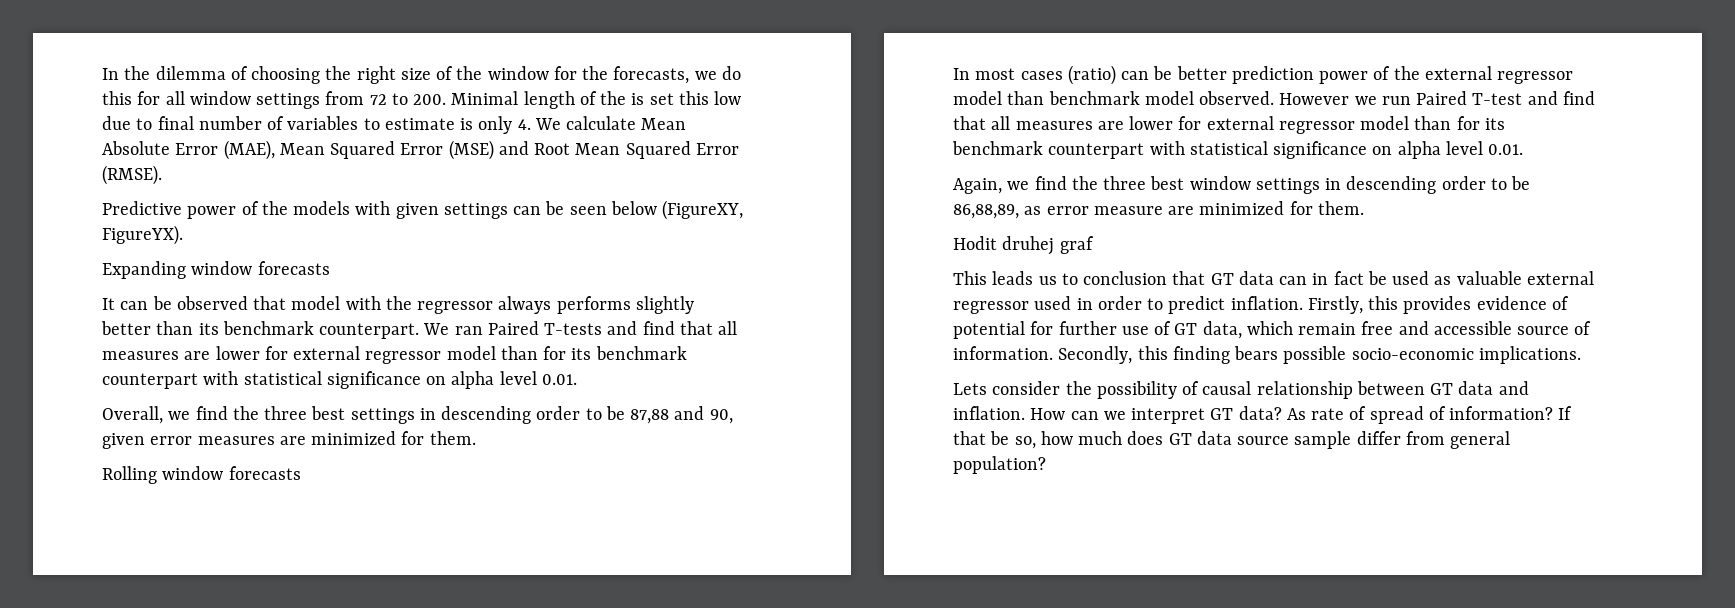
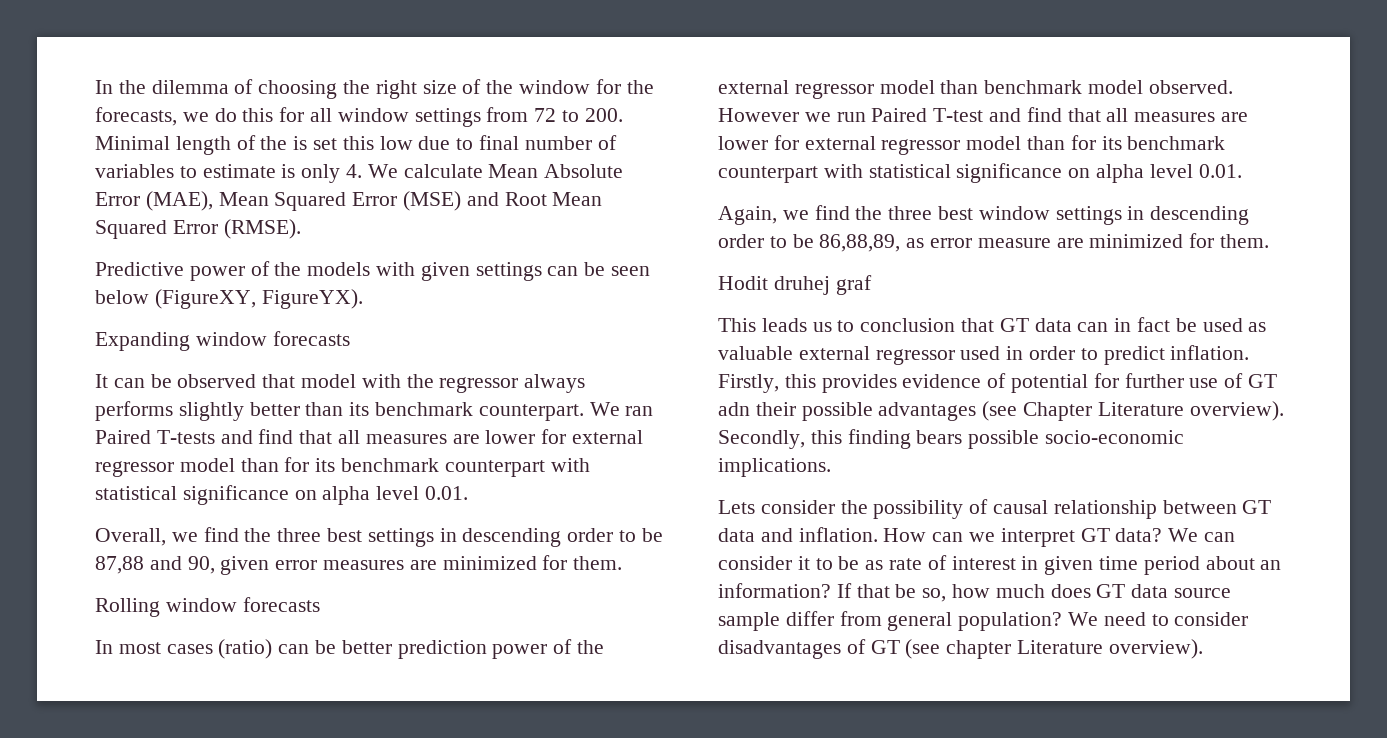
- Firstly, this provides evidence of potential for further use of GT data, which remain free and accessible source of information.
+ Firstly, this provides evidence of potential for further use of GT adn their possible advantages (see Chapter Literature overview).
- As rate of spread of information?
+ We can consider it to be as rate of interest in given time period about an information?
+ We need to consider disadvantages of GT (see chapter Literature overview).

